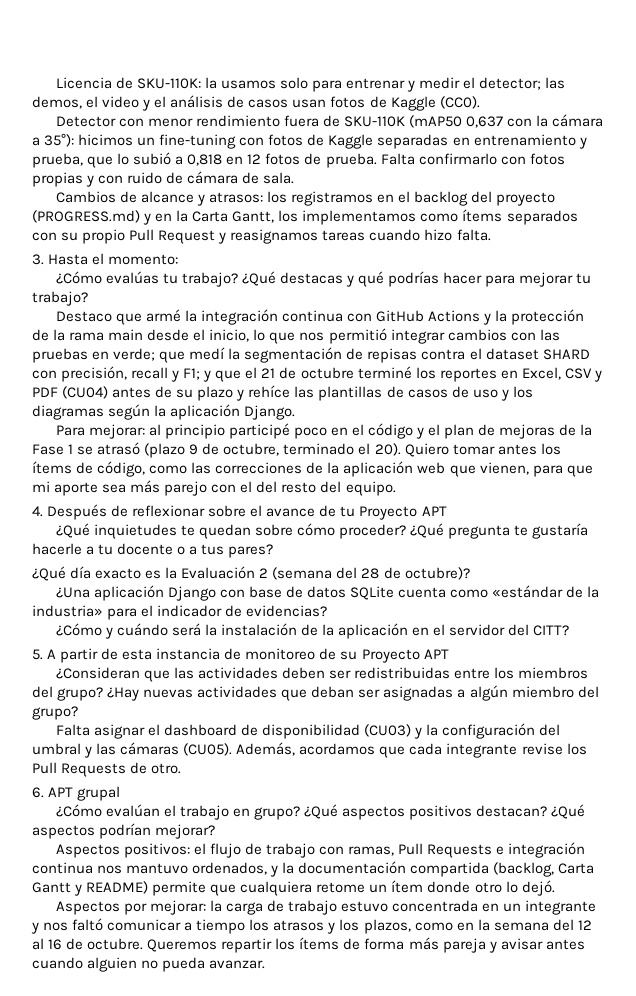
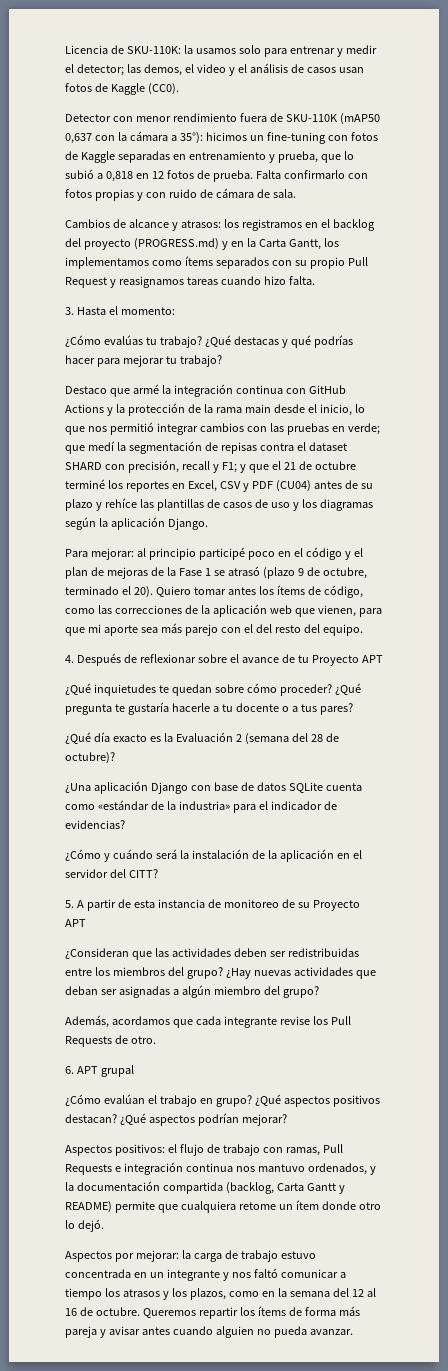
- Falta asignar el dashboard de disponibilidad (CU03) y la configuración del umbral y las cámaras (CU05).

